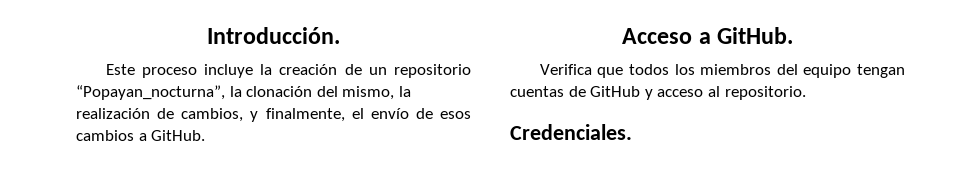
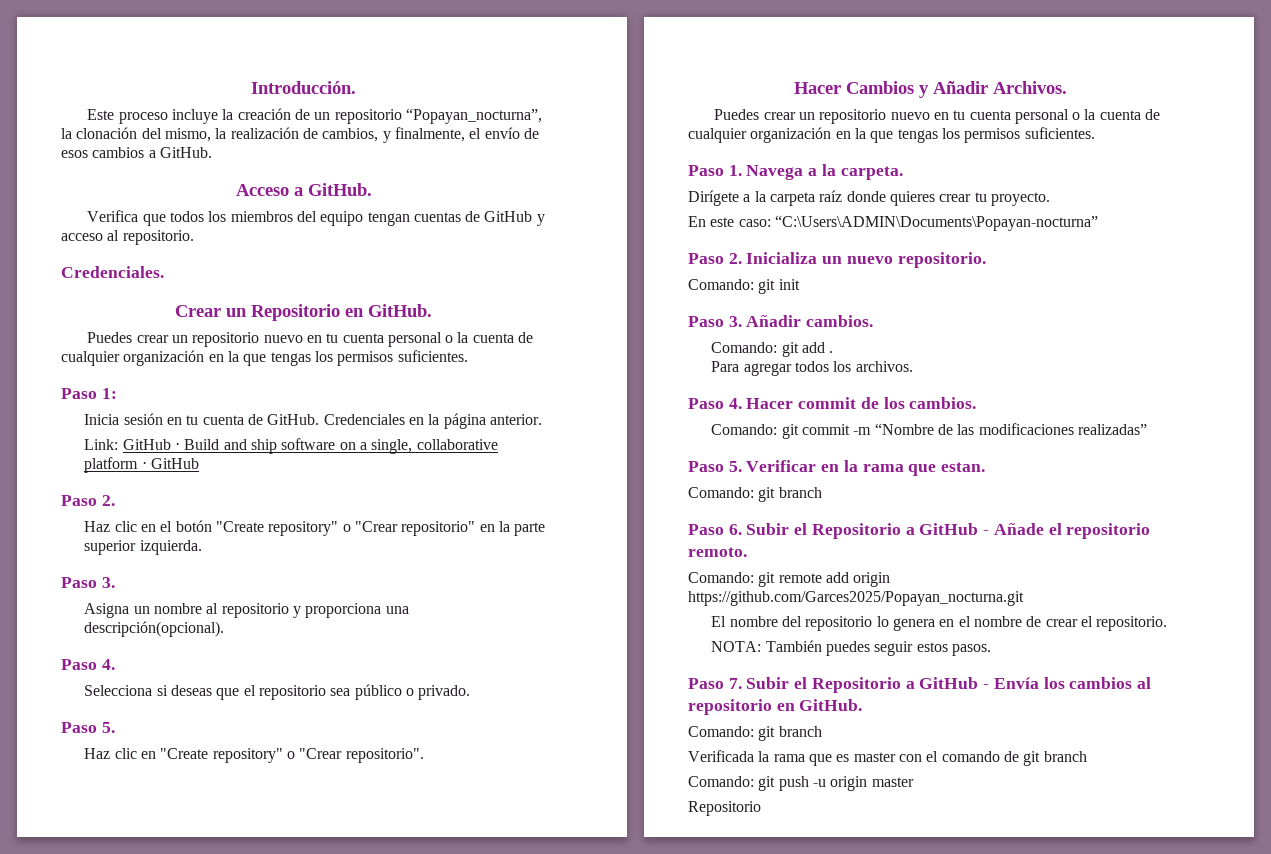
+ Crear un Repositorio en GitHub.
+ Puedes crear un repositorio nuevo en tu cuenta personal o la cuenta de cualquier organización en la que tengas los permisos suficientes.
+ Paso 1:
+ Inicia sesión en tu cuenta de GitHub. Credenciales en la página anterior.
+ Link: GitHub · Build and ship software on a single, collaborative platform · GitHub
+ Paso 2.
+ Haz clic en el botón "Create repository" o "Crear repositorio" en la parte superior izquierda.
+ Paso 3.
+ Asigna un nombre al repositorio y proporciona una descripción(opcional).
+ Paso 4.
+ Selecciona si deseas que el repositorio sea público o privado.
+ Paso 5.
+ Haz clic en "Create repository" o "Crear repositorio".
+ Hacer Cambios y Añadir Archivos.
+ Puedes crear un repositorio nuevo en tu cuenta personal o la cuenta de cualquier organización en la que tengas los permisos suficientes.
+ Paso 1. Navega a la carpeta.
+ Dirígete a la carpeta raíz donde quieres crear tu proyecto.
+ En este caso: “C:\Users\ADMIN\Documents\Popayan-nocturna”
+ Paso 2. Inicializa un nuevo repositorio.
+ Comando: git init
+ Paso 3. Añadir cambios.
+ Comando: git add .
+ Para agregar todos los archivos.
+ Paso 4. Hacer commit de los cambios.
+ Comando: git commit -m “Nombre de las modificaciones realizadas”
+ Paso 5. Verificar en la rama que estan.
+ Comando: git branch
+ Paso 6. Subir el Repositorio a GitHub - Añade el repositorio remoto.
+ Comando: git remote add origin https://github.com/Garces2025/Popayan_nocturna.git
+ El nombre del repositorio lo genera en el nombre de crear el repositorio.
+ NOTA: También puedes seguir estos pasos.
+ Paso 7. Subir el Repositorio a GitHub - Envía los cambios al repositorio en GitHub.
+ Comando: git branch
+ Verificada la rama que es master con el comando de git branch
+ Comando: git push -u origin master
+ Repositorio

